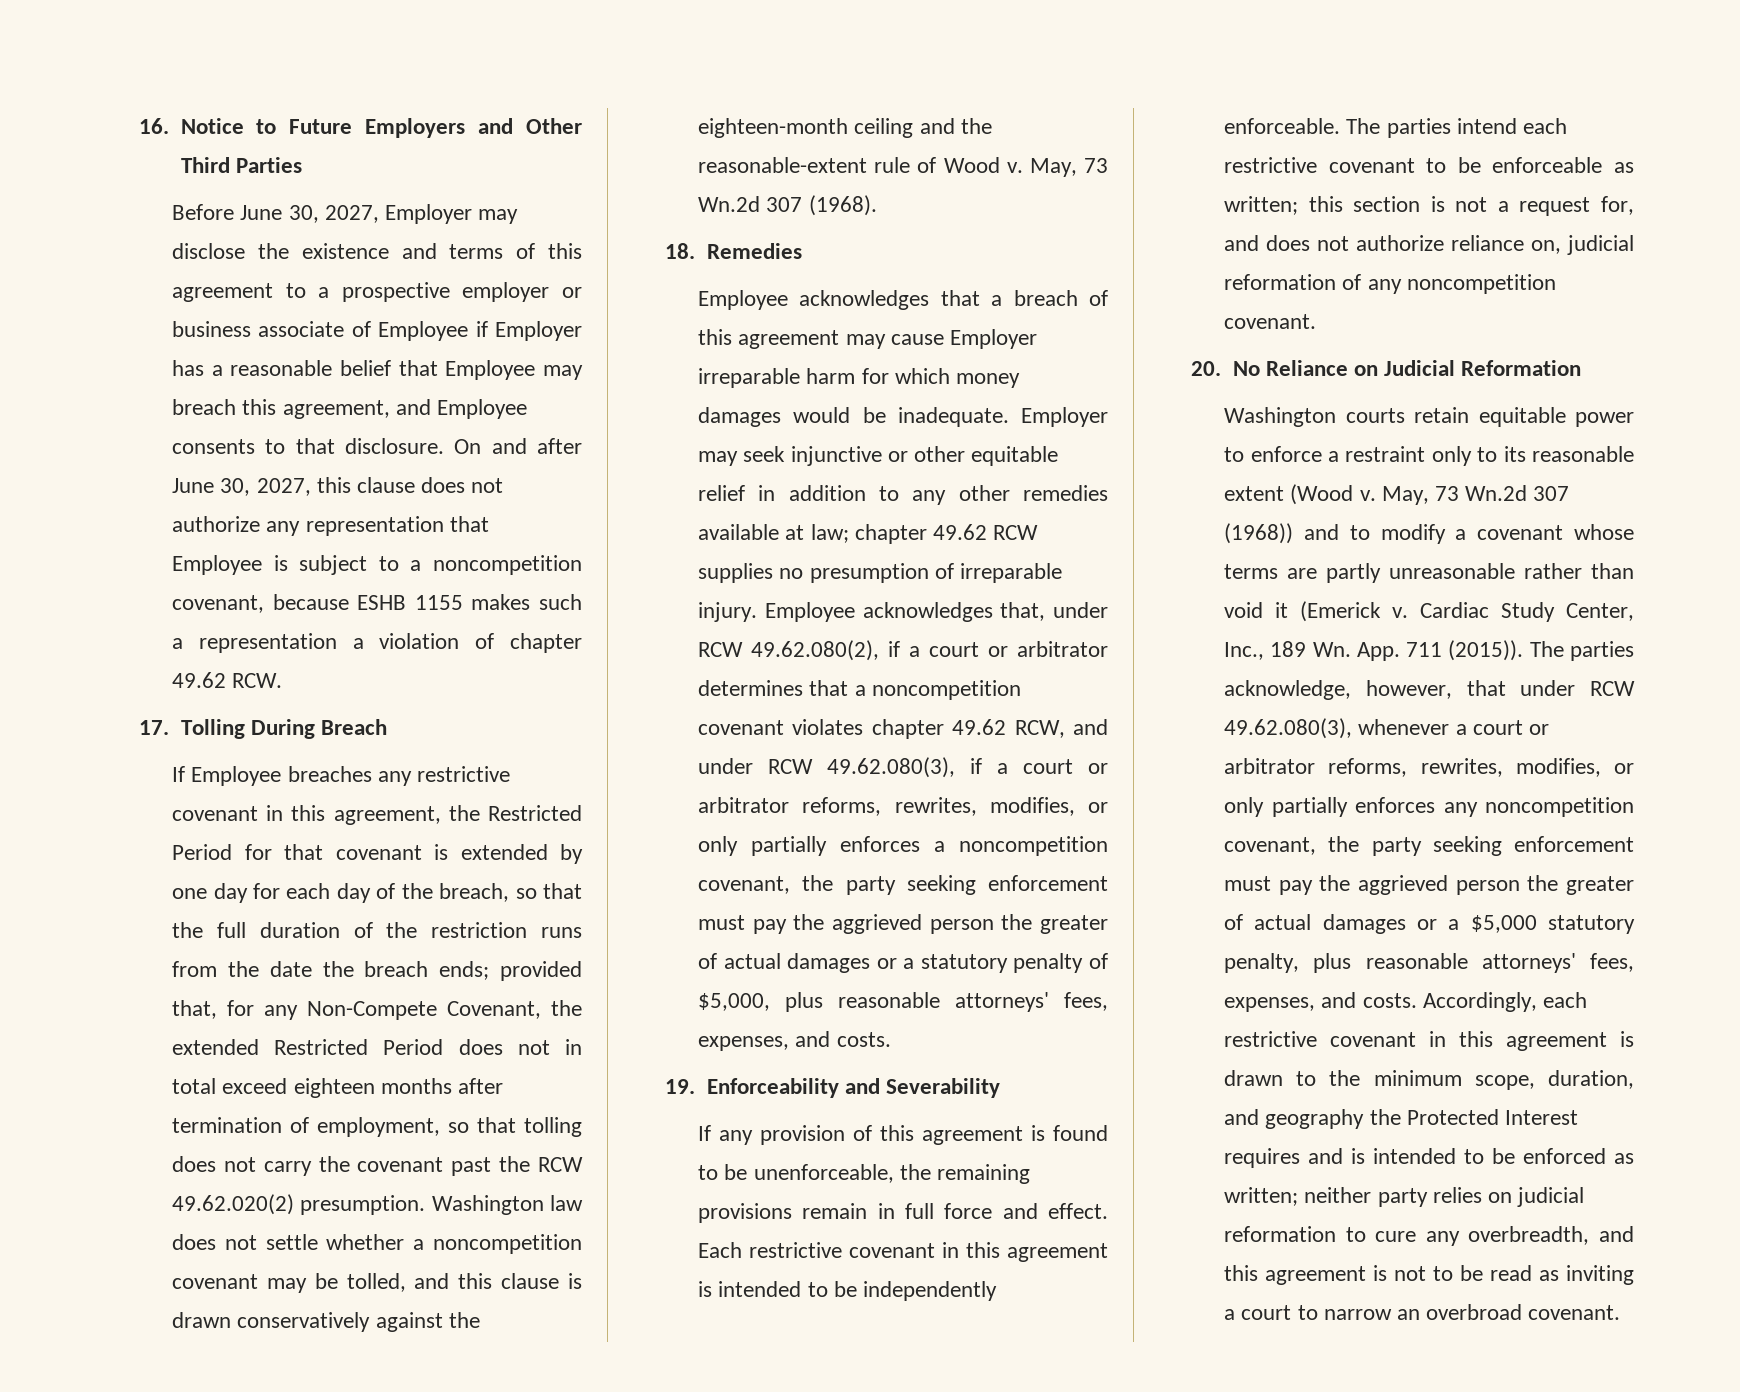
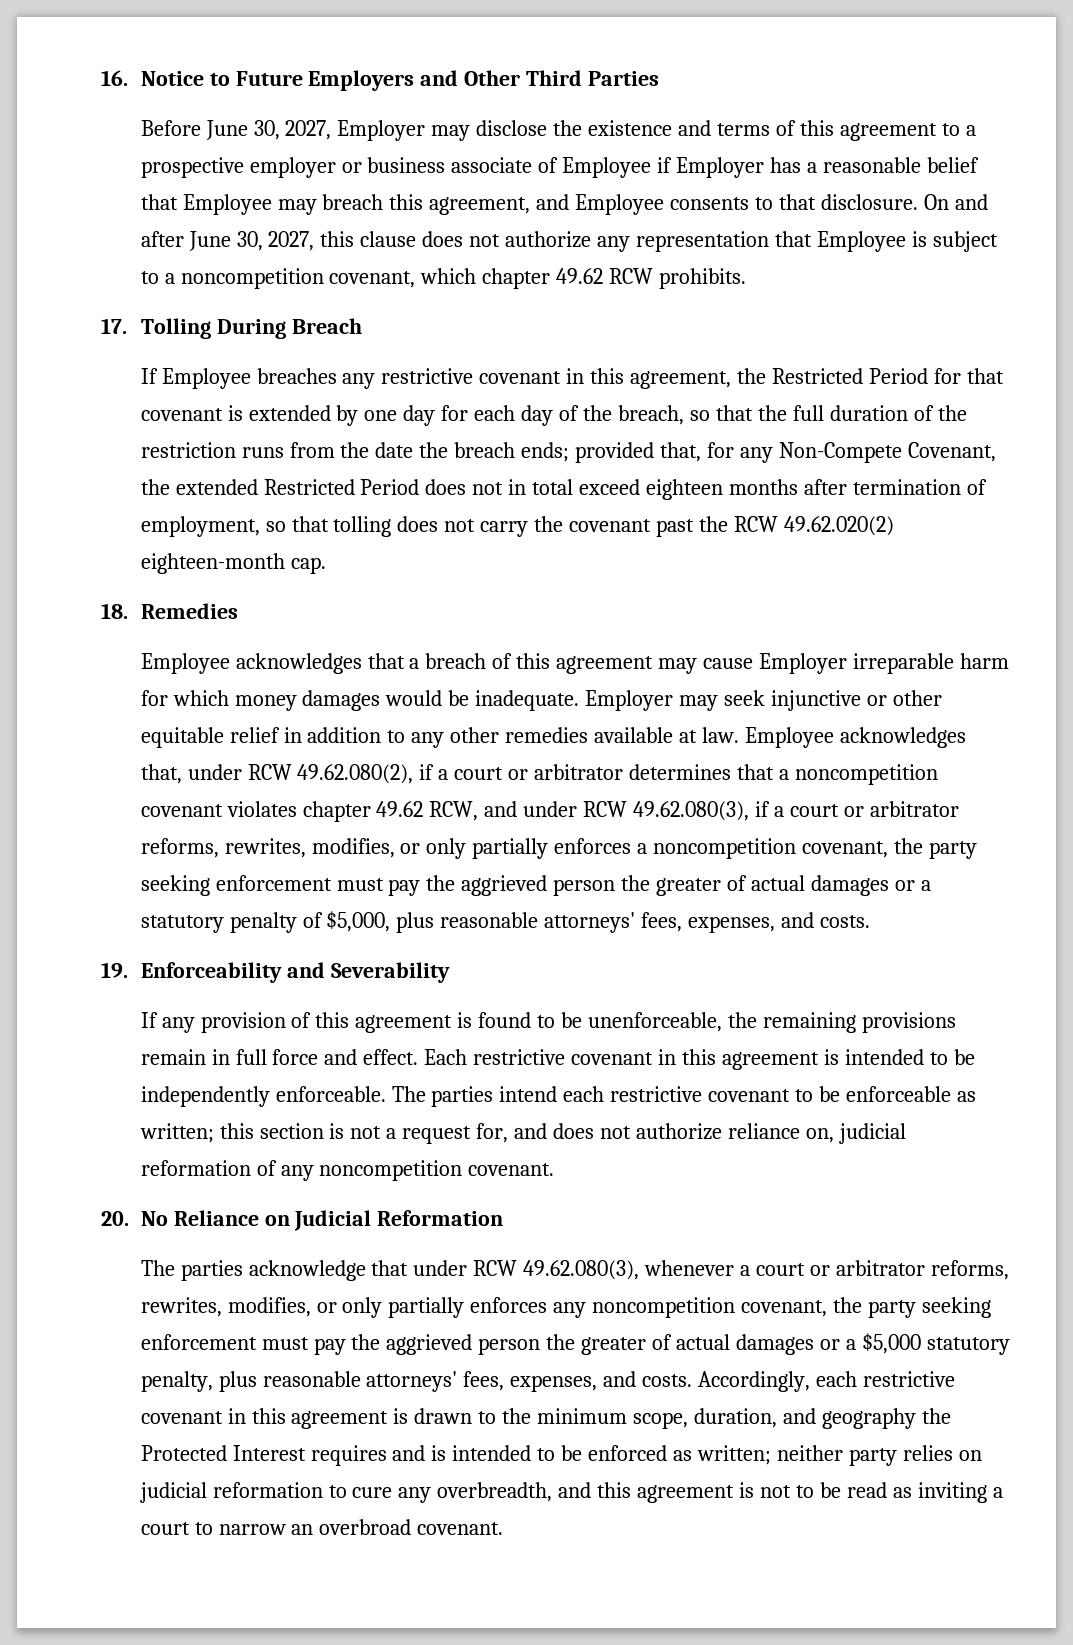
- On and after June 30, 2027, this clause does not authorize any representation that Employee is subject to a noncompetition covenant, because ESHB 1155 makes such a representation a violation of chapter 49.62 RCW.
+ On and after June 30, 2027, this clause does not authorize any representation that Employee is subject to a noncompetition covenant, which chapter 49.62 RCW prohibits.
- provided that, for any Non-Compete Covenant, the extended Restricted Period does not in total exceed eighteen months after termination of employment, so that tolling does not carry the covenant past the RCW 49.62.020(2) presumption. Washington law does not settle whether a noncompetition covenant may be tolled, and this clause is drawn conservatively against the eighteen-month ceiling and the reasonable-extent rule of Wood v. May, 73 Wn.2d 307 (1968).
+ provided that, for any Non-Compete Covenant, the extended Restricted Period does not in total exceed eighteen months after termination of employment, so that tolling does not carry the covenant past the RCW 49.62.020(2) eighteen-month cap.
- Employer may seek injunctive or other equitable relief in addition to any other remedies available at law; chapter 49.62 RCW supplies no presumption of irreparable injury.
+ Employer may seek injunctive or other equitable relief in addition to any other remedies available at law.
- Washington courts retain equitable power to enforce a restraint only to its reasonable extent (Wood v. May, 73 Wn.2d 307 (1968)) and to modify a covenant whose terms are partly unreasonable rather than void it (Emerick v. Cardiac Study Center, Inc., 189 Wn. App. 711 (2015)). The parties acknowledge, however, that under RCW 49.62.080(3), whenever a court or arbitrator reforms, rewrites, modifies, or only partially enforces any noncompetition covenant, the party seeking enforcement must pay the aggrieved person the greater of actual damages or a $5,000 statutory penalty, plus reasonable attorneys' fees, expenses, and costs.
+ The parties acknowledge that under RCW 49.62.080(3), whenever a court or arbitrator reforms, rewrites, modifies, or only partially enforces any noncompetition covenant, the party seeking enforcement must pay the aggrieved person the greater of actual damages or a $5,000 statutory penalty, plus reasonable attorneys' fees, expenses, and costs.

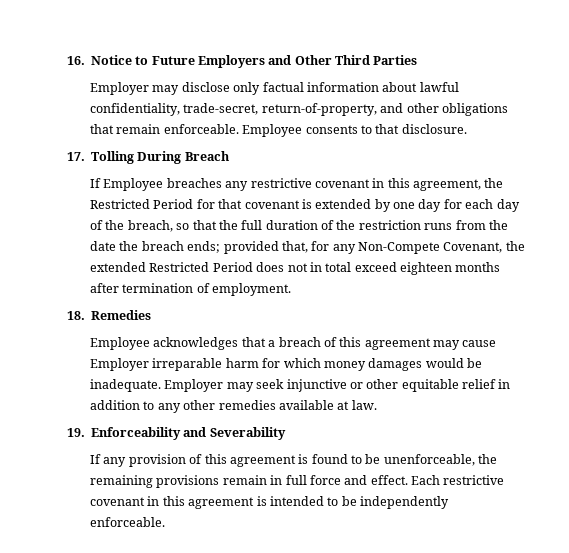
- Before June 30, 2027, Employer may disclose the existence and terms of this agreement to a prospective employer or business associate of Employee if Employer has a reasonable belief that Employee may breach this agreement, and Employee consents to that disclosure. On and after June 30, 2027, this clause does not authorize any representation that Employee is subject to a noncompetition covenant, which chapter 49.62 RCW prohibits.
+ Employer may disclose only factual information about lawful confidentiality, trade-secret, return-of-property, and other obligations that remain enforceable. Employee consents to that disclosure.
- provided that, for any Non-Compete Covenant, the extended Restricted Period does not in total exceed eighteen months after termination of employment, so that tolling does not carry the covenant past the RCW 49.62.020(2) eighteen-month cap.
+ provided that, for any Non-Compete Covenant, the extended Restricted Period does not in total exceed eighteen months after termination of employment.
- Employee acknowledges that, under RCW 49.62.080(2), if a court or arbitrator determines that a noncompetition covenant violates chapter 49.62 RCW, and under RCW 49.62.080(3), if a court or arbitrator reforms, rewrites, modifies, or only partially enforces a noncompetition covenant, the party seeking enforcement must pay the aggrieved person the greater of actual damages or a statutory penalty of $5,000, plus reasonable attorneys' fees, expenses, and costs.
- The parties intend each restrictive covenant to be enforceable as written; this section is not a request for, and does not authorize reliance on, judicial reformation of any noncompetition covenant.
- 20. No Reliance on Judicial Reformation
- The parties acknowledge that under RCW 49.62.080(3), whenever a court or arbitrator reforms, rewrites, modifies, or only partially enforces any noncompetition covenant, the party seeking enforcement must pay the aggrieved person the greater of actual damages or a $5,000 statutory penalty, plus reasonable attorneys' fees, expenses, and costs. Accordingly, each restrictive covenant in this agreement is drawn to the minimum scope, duration, and geography the Protected Interest requires and is intended to be enforced as written; neither party relies on judicial reformation to cure any overbreadth, and this agreement is not to be read as inviting a court to narrow an overbroad covenant.

